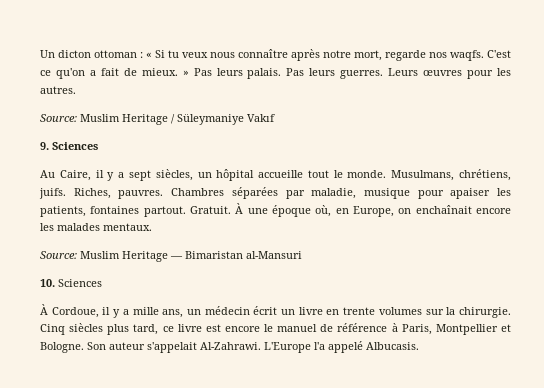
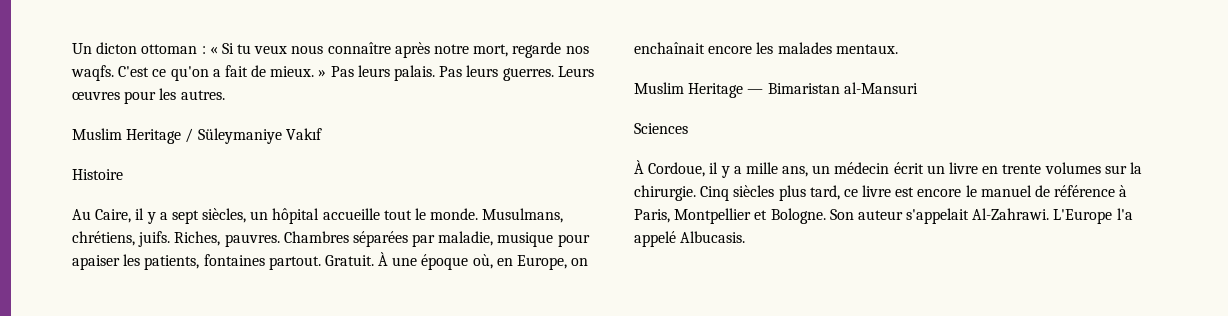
- Source: Muslim Heritage / Süleymaniye Vakıf
+ Muslim Heritage / Süleymaniye Vakıf
- 9. Sciences
+ Histoire
- Source: Muslim Heritage — Bimaristan al-Mansuri
+ Muslim Heritage — Bimaristan al-Mansuri
- 10. Sciences
+ Sciences

